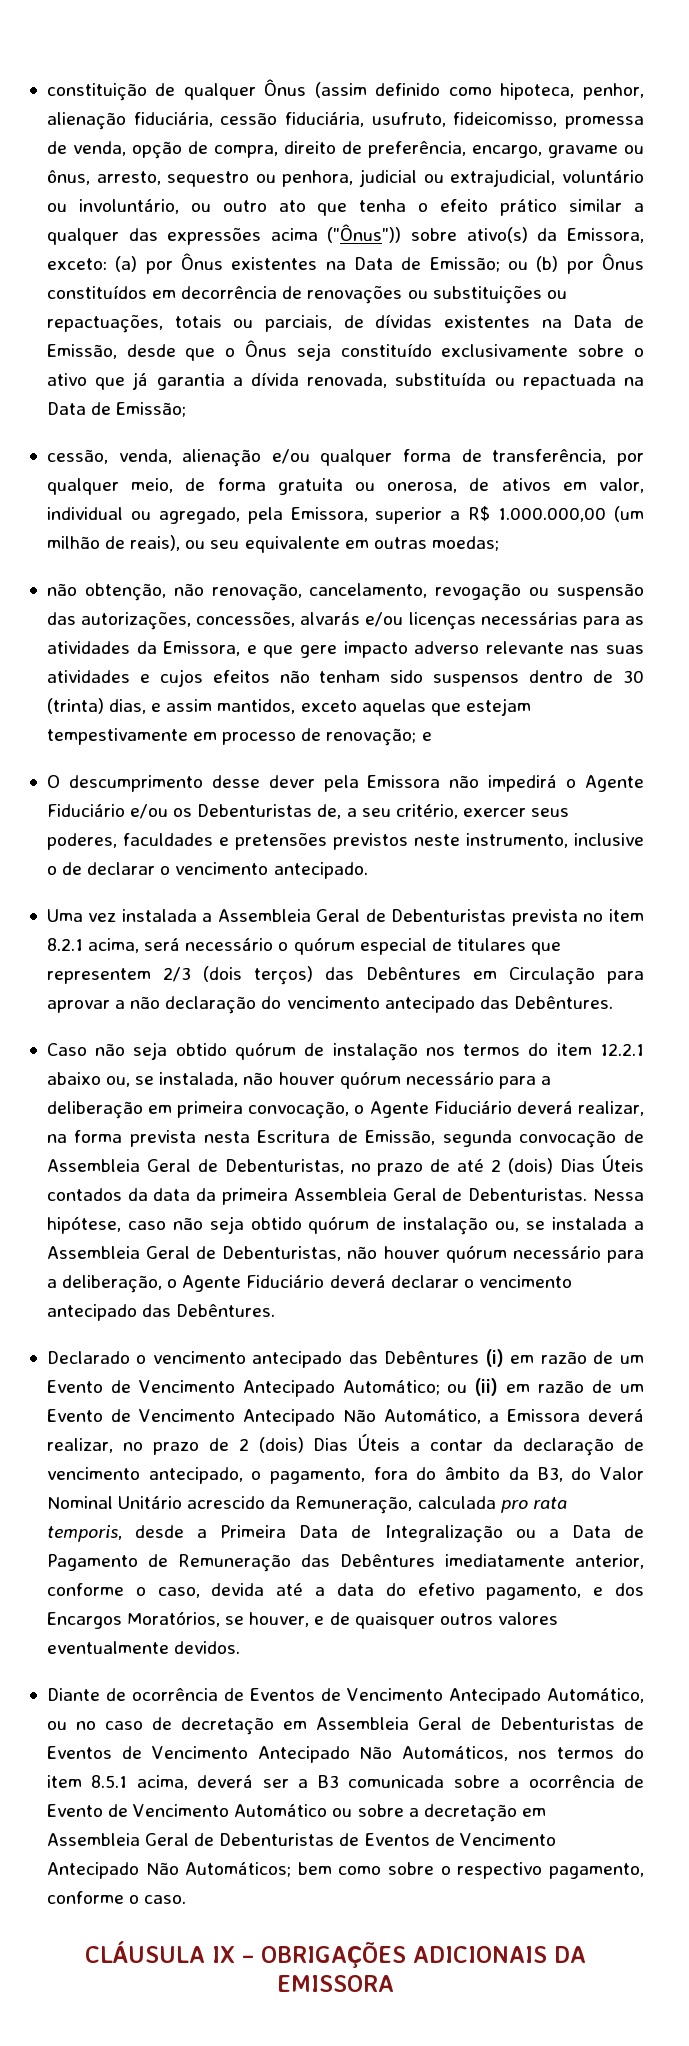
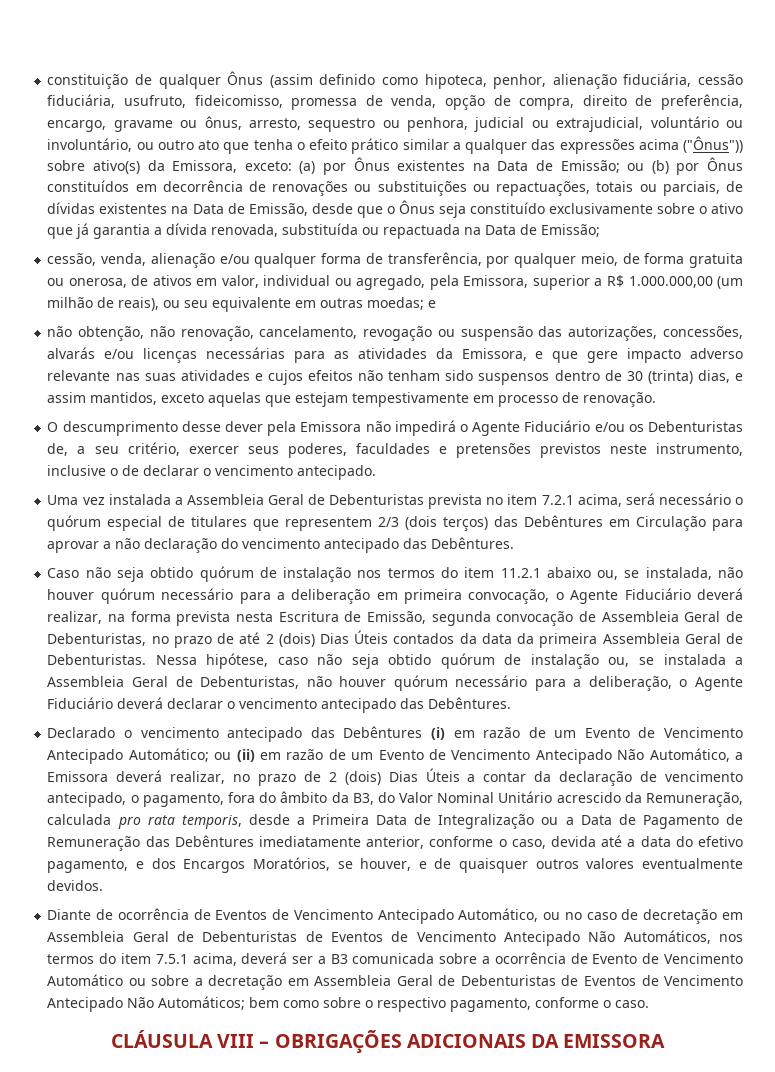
- cessão, venda, alienação e/ou qualquer forma de transferência, por qualquer meio, de forma gratuita ou onerosa, de ativos em valor, individual ou agregado, pela Emissora, superior a R$ 1.000.000,00 (um milhão de reais), ou seu equivalente em outras moedas;
+ cessão, venda, alienação e/ou qualquer forma de transferência, por qualquer meio, de forma gratuita ou onerosa, de ativos em valor, individual ou agregado, pela Emissora, superior a R$ 1.000.000,00 (um milhão de reais), ou seu equivalente em outras moedas; e
- não obtenção, não renovação, cancelamento, revogação ou suspensão das autorizações, concessões, alvarás e/ou licenças necessárias para as atividades da Emissora, e que gere impacto adverso relevante nas suas atividades e cujos efeitos não tenham sido suspensos dentro de 30 (trinta) dias, e assim mantidos, exceto aquelas que estejam tempestivamente em processo de renovação; e
+ não obtenção, não renovação, cancelamento, revogação ou suspensão das autorizações, concessões, alvarás e/ou licenças necessárias para as atividades da Emissora, e que gere impacto adverso relevante nas suas atividades e cujos efeitos não tenham sido suspensos dentro de 30 (trinta) dias, e assim mantidos, exceto aquelas que estejam tempestivamente em processo de renovação.
- Uma vez instalada a Assembleia Geral de Debenturistas prevista no item 8.2.1 acima, será necessário o quórum especial de titulares que representem 2/3 (dois terços) das Debêntures em Circulação para aprovar a não declaração do vencimento antecipado das Debêntures.
+ Uma vez instalada a Assembleia Geral de Debenturistas prevista no item 7.2.1 acima, será necessário o quórum especial de titulares que representem 2/3 (dois terços) das Debêntures em Circulação para aprovar a não declaração do vencimento antecipado das Debêntures.
- Caso não seja obtido quórum de instalação nos termos do item 12.2.1 abaixo ou, se instalada, não houver quórum necessário para a deliberação em primeira convocação, o Agente Fiduciário deverá realizar, na forma prevista nesta Escritura de Emissão, segunda convocação de Assembleia Geral de Debenturistas, no prazo de até 2 (dois) Dias Úteis contados da data da primeira Assembleia Geral de Debenturistas.
+ Caso não seja obtido quórum de instalação nos termos do item 11.2.1 abaixo ou, se instalada, não houver quórum necessário para a deliberação em primeira convocação, o Agente Fiduciário deverá realizar, na forma prevista nesta Escritura de Emissão, segunda convocação de Assembleia Geral de Debenturistas, no prazo de até 2 (dois) Dias Úteis contados da data da primeira Assembleia Geral de Debenturistas.
- Diante de ocorrência de Eventos de Vencimento Antecipado Automático, ou no caso de decretação em Assembleia Geral de Debenturistas de Eventos de Vencimento Antecipado Não Automáticos, nos termos do item 8.5.1 acima, deverá ser a B3 comunicada sobre a ocorrência de Evento de Vencimento Automático ou sobre a decretação em Assembleia Geral de Debenturistas de Eventos de Vencimento Antecipado Não Automáticos;
+ Diante de ocorrência de Eventos de Vencimento Antecipado Automático, ou no caso de decretação em Assembleia Geral de Debenturistas de Eventos de Vencimento Antecipado Não Automáticos, nos termos do item 7.5.1 acima, deverá ser a B3 comunicada sobre a ocorrência de Evento de Vencimento Automático ou sobre a decretação em Assembleia Geral de Debenturistas de Eventos de Vencimento Antecipado Não Automáticos;
- CLÁUSULA IX – OBRIGAÇÕES ADICIONAIS DA EMISSORA
+ CLÁUSULA VIII – OBRIGAÇÕES ADICIONAIS DA EMISSORA

